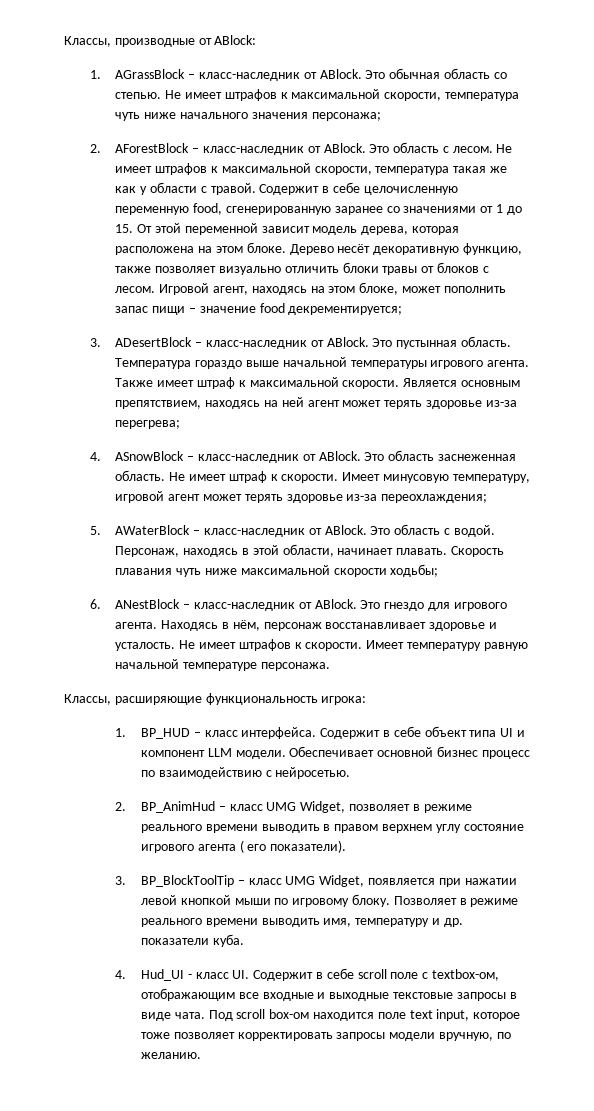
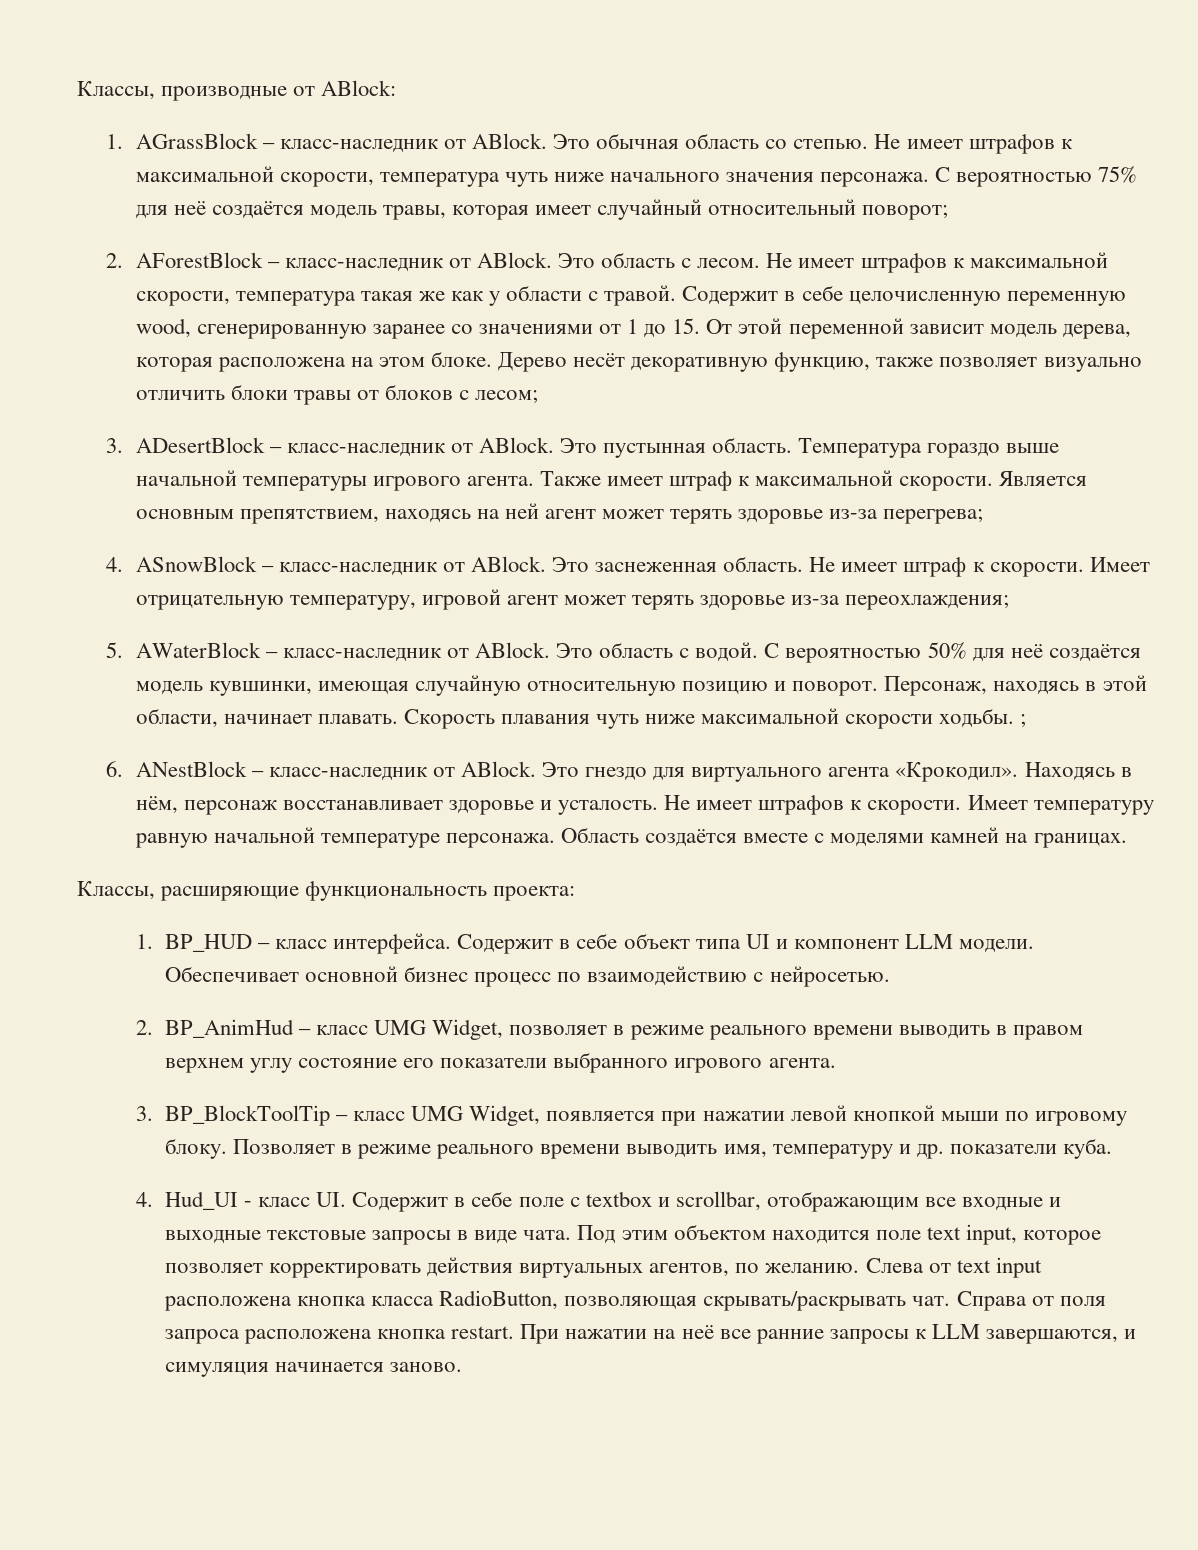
- Не имеет штрафов к максимальной скорости, температура чуть ниже начального значения персонажа;
+ Не имеет штрафов к максимальной скорости, температура чуть ниже начального значения персонажа. С вероятностью 75% для неё создаётся модель травы, которая имеет случайный относительный поворот;
- Содержит в себе целочисленную переменную food, сгенерированную заранее со значениями от 1 до 15. От этой переменной зависит модель дерева, которая расположена на этом блоке.
+ Содержит в себе целочисленную переменную wood, сгенерированную заранее со значениями от 1 до 15. От этой переменной зависит модель дерева, которая расположена на этом блоке.
- Дерево несёт декоративную функцию, также позволяет визуально отличить блоки травы от блоков с лесом. Игровой агент, находясь на этом блоке, может пополнить запас пищи – значение food декрементируется;
+ Дерево несёт декоративную функцию, также позволяет визуально отличить блоки травы от блоков с лесом;
- Это область заснеженная область.
+ Это заснеженная область.
- Имеет минусовую температуру, игровой агент может терять здоровье из-за переохлаждения;
+ Имеет отрицательную температуру, игровой агент может терять здоровье из-за переохлаждения;
+ С вероятностью 50% для неё создаётся модель кувшинки, имеющая случайную относительную позицию и поворот.
- Скорость плавания чуть ниже максимальной скорости ходьбы;
+ Скорость плавания чуть ниже максимальной скорости ходьбы. ;
- Это гнездо для игрового агента.
+ Это гнездо для виртуального агента «Крокодил».
+ Область создаётся вместе с моделями камней на границах.
- Классы, расширяющие функциональность игрока:
+ Классы, расширяющие функциональность проекта:
- 2. BP_AnimHud – класс UMG Widget, позволяет в режиме реального времени выводить в правом верхнем углу состояние игрового агента ( его показатели).
+ 2. BP_AnimHud – класс UMG Widget, позволяет в режиме реального времени выводить в правом верхнем углу состояние его показатели выбранного игрового агента.
- 4. Hud_UI - класс UI. Содержит в себе scroll поле с textbox-ом, отображающим все входные и выходные текстовые запросы в виде чата.
+ 4. Hud_UI - класс UI. Содержит в себе поле с textbox и scrollbar, отображающим все входные и выходные текстовые запросы в виде чата.
- Под scroll box-ом находится поле text input, которое тоже позволяет корректировать запросы модели вручную, по желанию.
+ Под этим объектом находится поле text input, которое позволяет корректировать действия виртуальных агентов, по желанию. Слева от text input расположена кнопка класса RadioButton, позволяющая скрывать/раскрывать чат. Справа от поля запроса расположена кнопка restart. При нажатии на неё все ранние запросы к LLM завершаются, и симуляция начинается заново.

